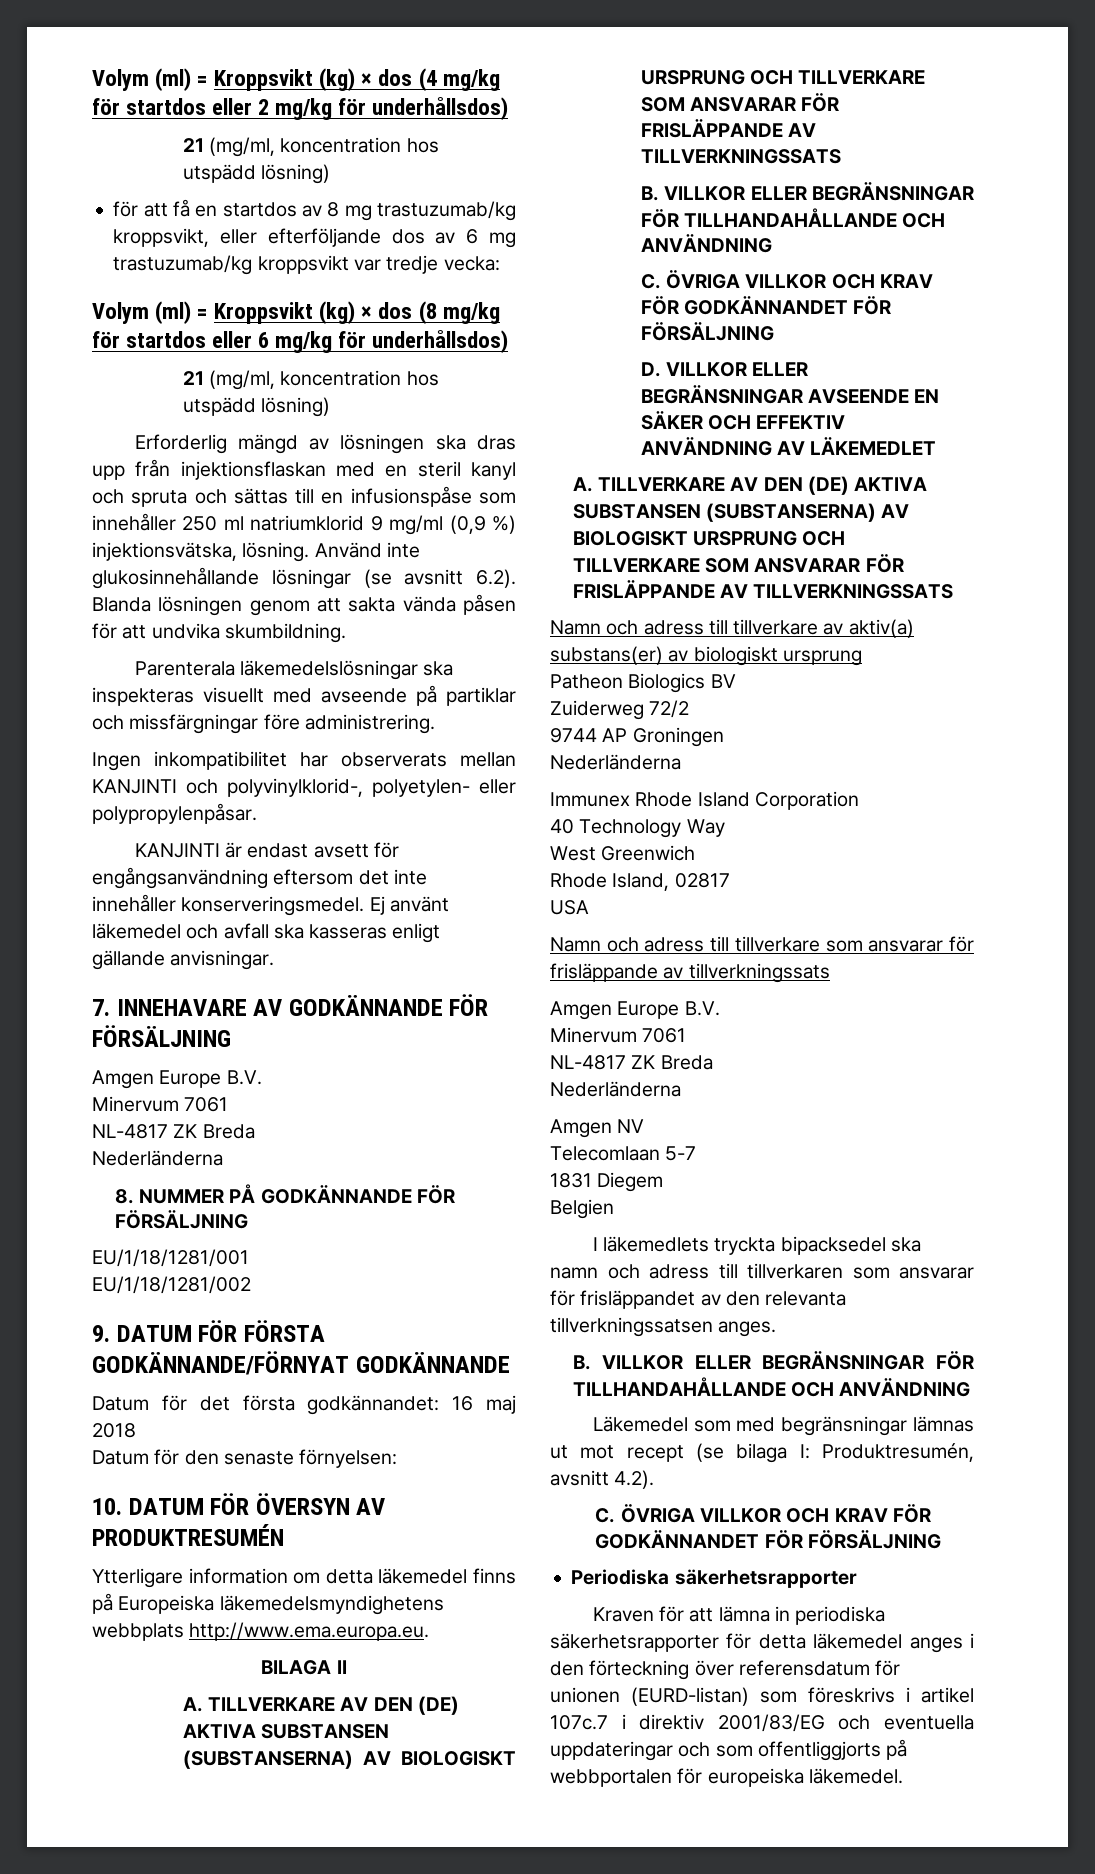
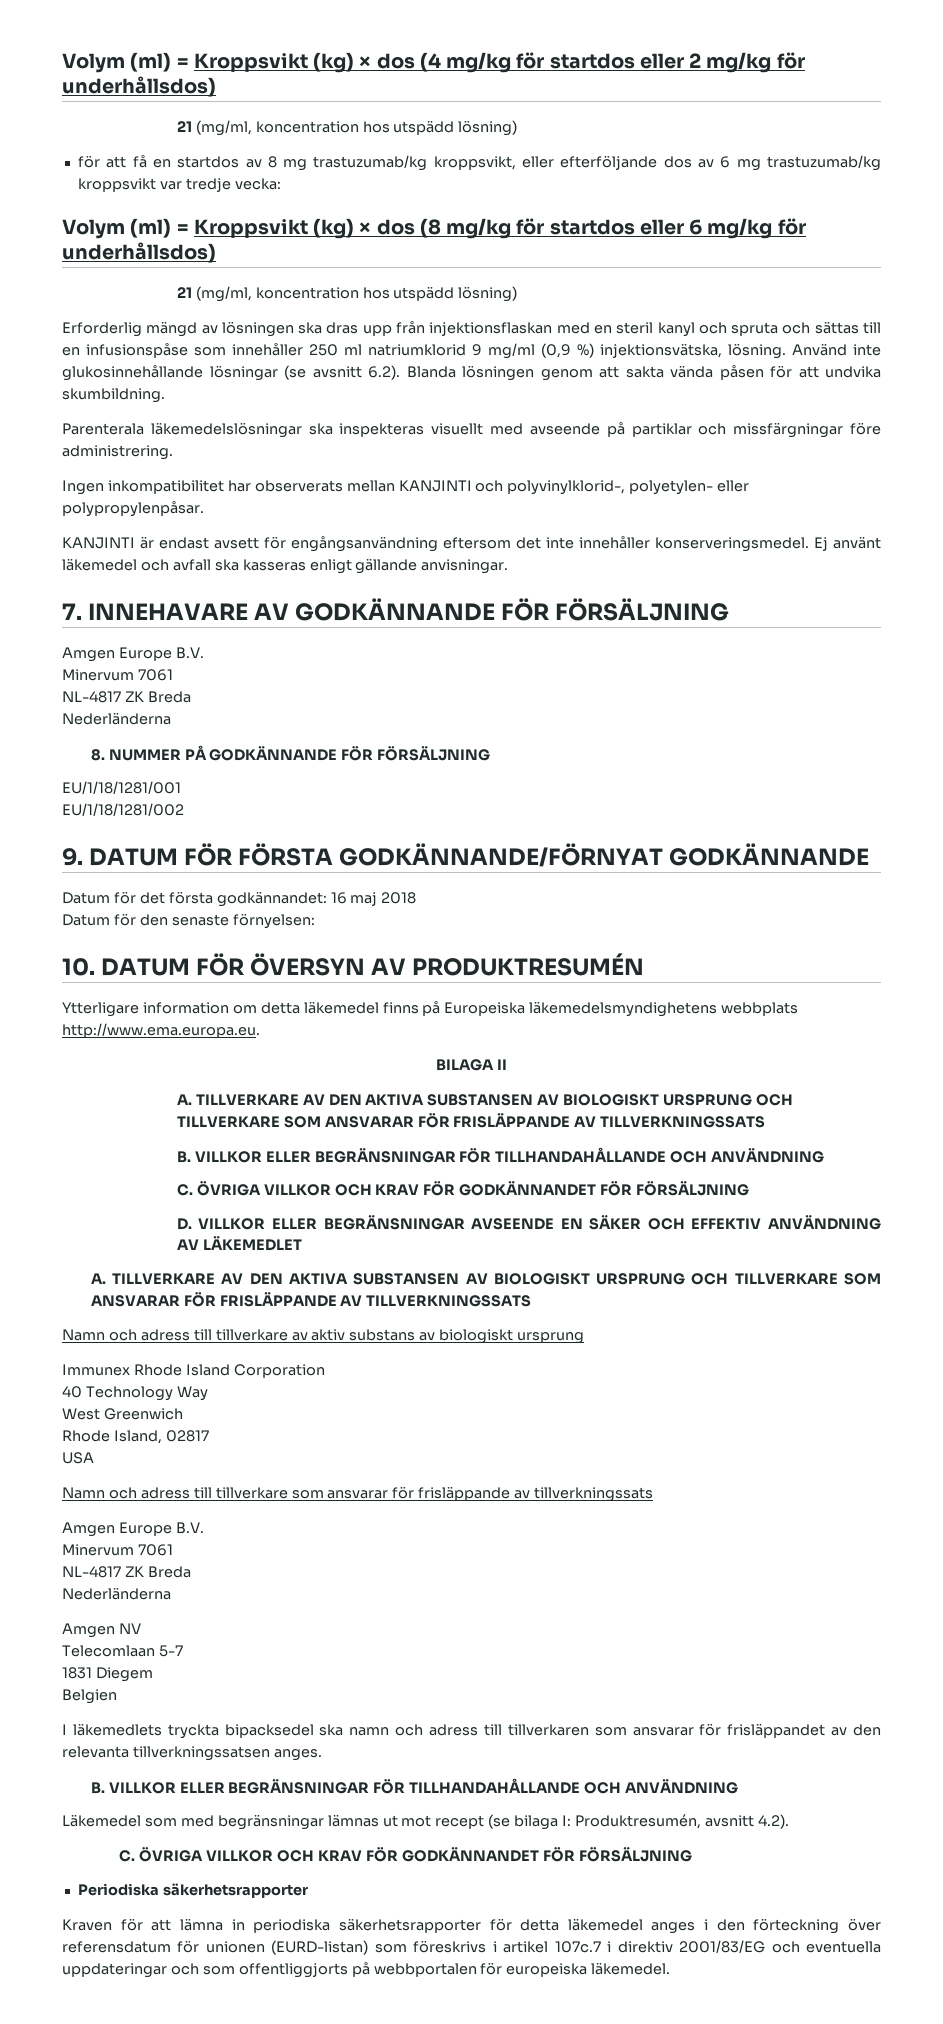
  BILAGA II
- A. TILLVERKARE AV DEN (DE) AKTIVA SUBSTANSEN (SUBSTANSERNA) AV BIOLOGISKT URSPRUNG OCH TILLVERKARE SOM ANSVARAR FÖR FRISLÄPPANDE AV TILLVERKNINGSSATS
+ A. TILLVERKARE AV DEN AKTIVA SUBSTANSEN AV BIOLOGISKT URSPRUNG OCH TILLVERKARE SOM ANSVARAR FÖR FRISLÄPPANDE AV TILLVERKNINGSSATS
  D. VILLKOR ELLER BEGRÄNSNINGAR AVSEENDE EN SÄKER OCH EFFEKTIV ANVÄNDNING AV LÄKEMEDLET
- A. TILLVERKARE AV DEN (DE) AKTIVA SUBSTANSEN (SUBSTANSERNA) AV BIOLOGISKT URSPRUNG OCH TILLVERKARE SOM ANSVARAR FÖR FRISLÄPPANDE AV TILLVERKNINGSSATS
+ A. TILLVERKARE AV DEN AKTIVA SUBSTANSEN AV BIOLOGISKT URSPRUNG OCH TILLVERKARE SOM ANSVARAR FÖR FRISLÄPPANDE AV TILLVERKNINGSSATS
- Namn och adress till tillverkare av aktiv(a) substans(er) av biologiskt ursprung
+ Namn och adress till tillverkare av aktiv substans av biologiskt ursprung
- Patheon Biologics BV
- Zuiderweg 72/2
- 9744 AP Groningen
- Nederländerna

